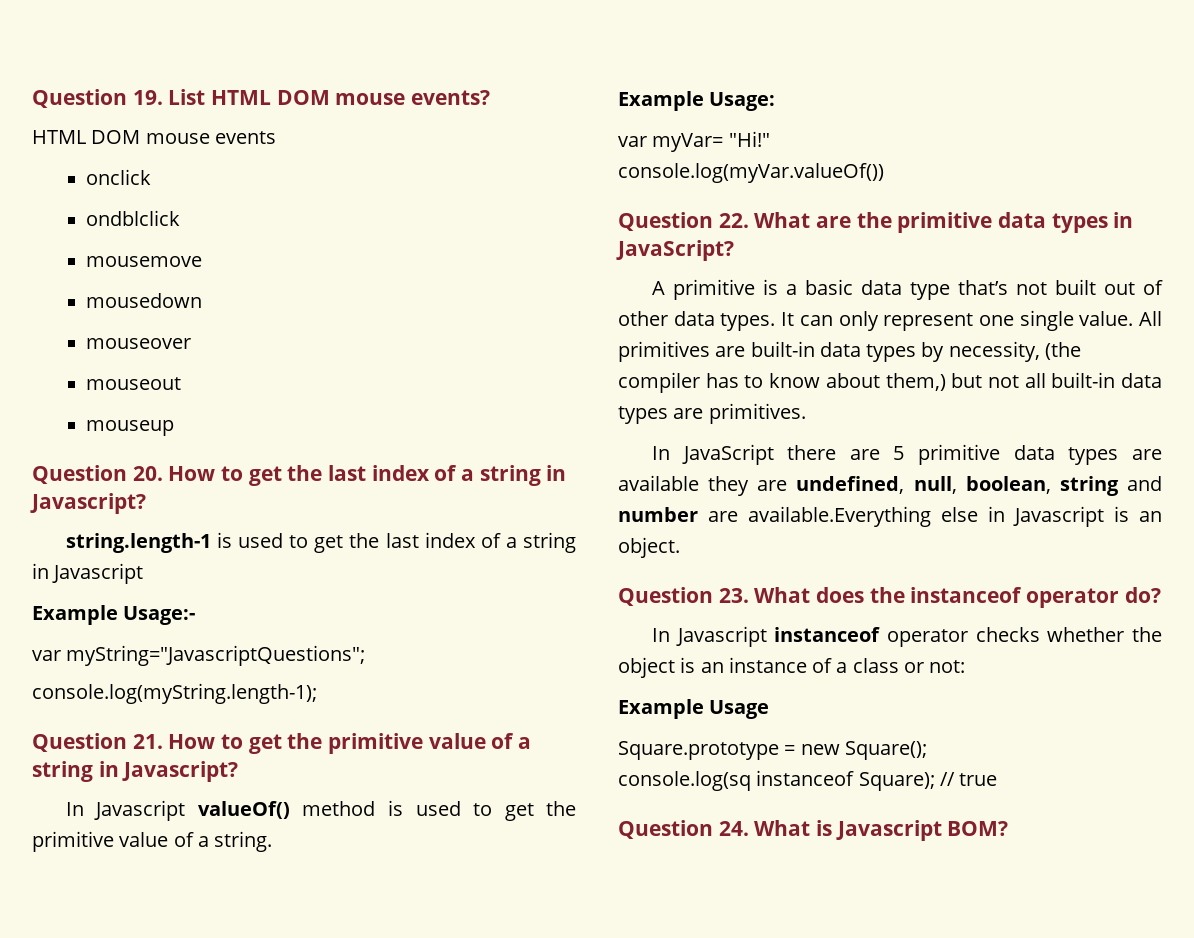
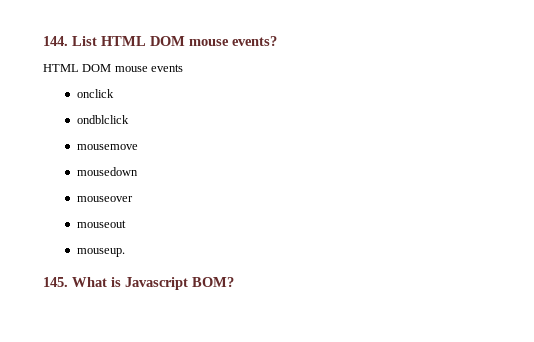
- Question 19. List HTML DOM mouse events?
+ 144. List HTML DOM mouse events?
- mouseup
- Question 20. How to get the last index of a string in Javascript?
- string.length-1 is used to get the last index of a string in Javascript
- Example Usage:-
- var myString="JavascriptQuestions";
- console.log(myString.length-1);
- Question 21. How to get the primitive value of a string in Javascript?
- In Javascript valueOf() method is used to get the primitive value of a string.
- Example Usage:
- var myVar= "Hi!"
- console.log(myVar.valueOf())
- Question 22. What are the primitive data types in JavaScript?
- A primitive is a basic data type that’s not built out of other data types. It can only represent one single value. All primitives are built-in data types by necessity, (the compiler has to know about them,) but not all built-in data types are primitives.
- In JavaScript there are 5 primitive data types are available they are undefined, null, boolean, string and number are available.Everything else in Javascript is an object.
- Question 23. What does the instanceof operator do?
- In Javascript instanceof operator checks whether the object is an instance of a class or not:
- Example Usage
- Square.prototype = new Square();
- console.log(sq instanceof Square); // true
- Question 24. What is Javascript BOM?
+ mouseup.
+ 145. What is Javascript BOM?

